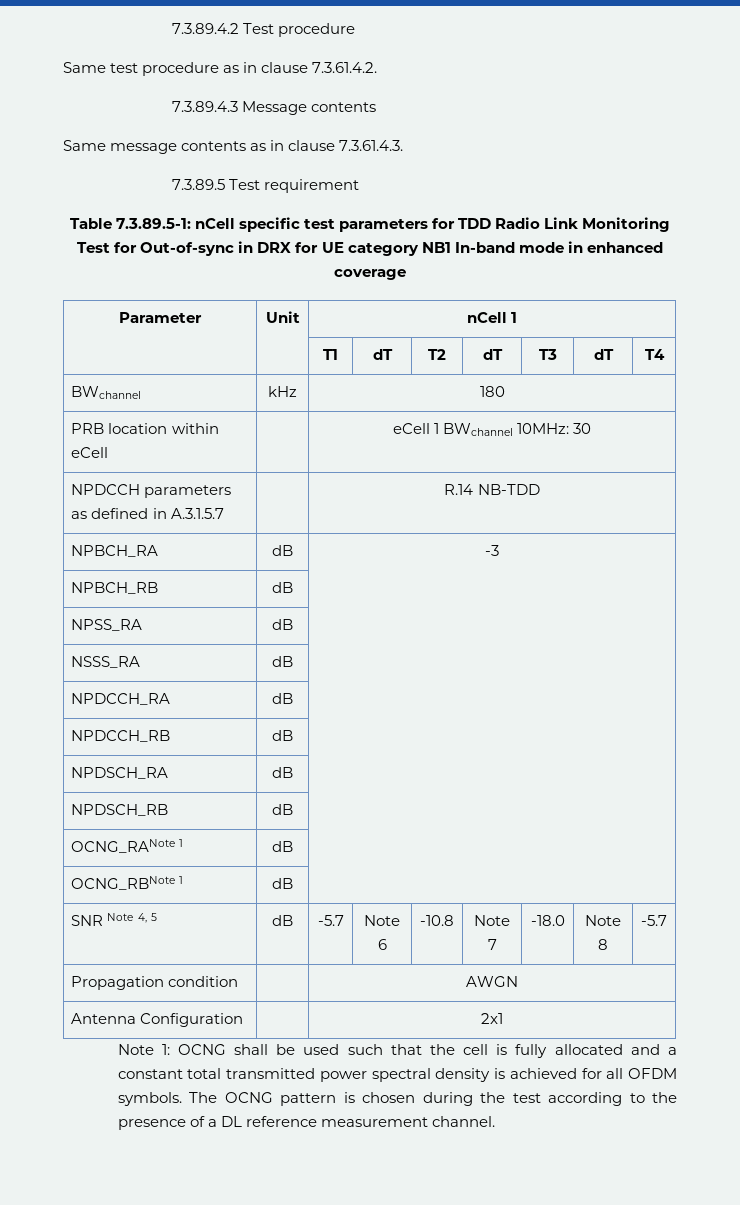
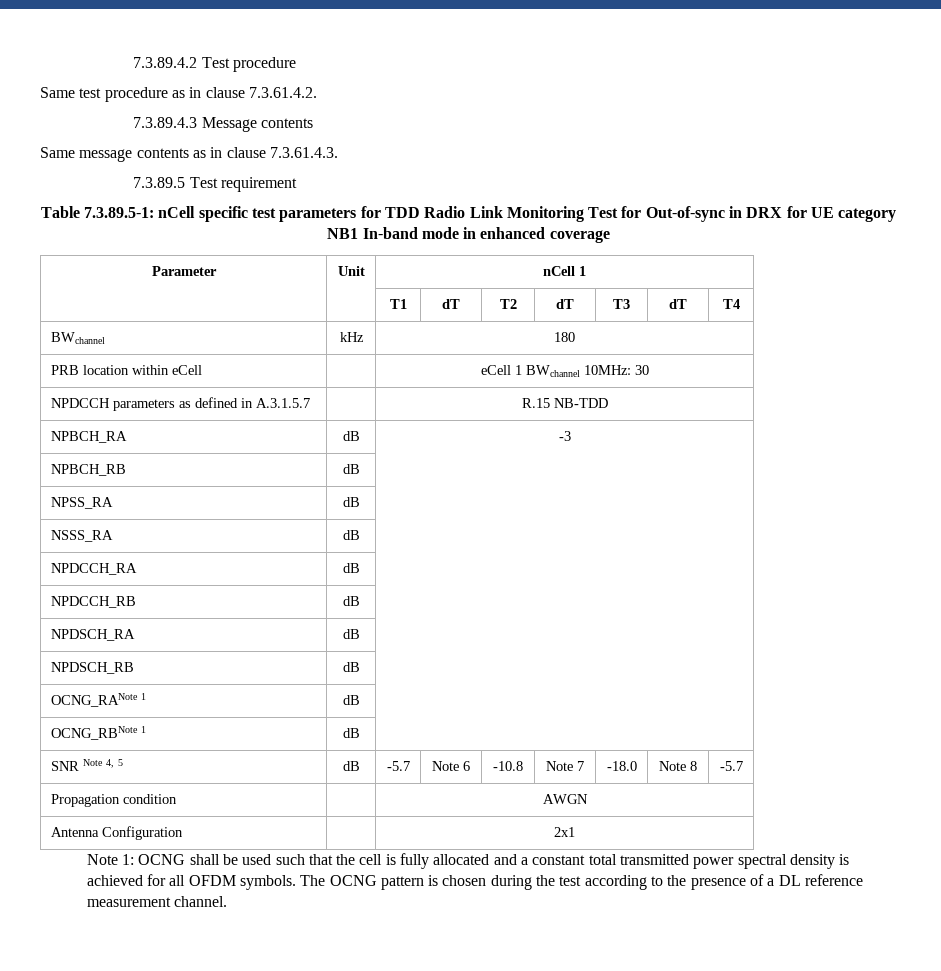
- NPDCCH parameters as defined in A.3.1.5.7 | | R.14 NB-TDD
+ NPDCCH parameters as defined in A.3.1.5.7 | | R.15 NB-TDD

